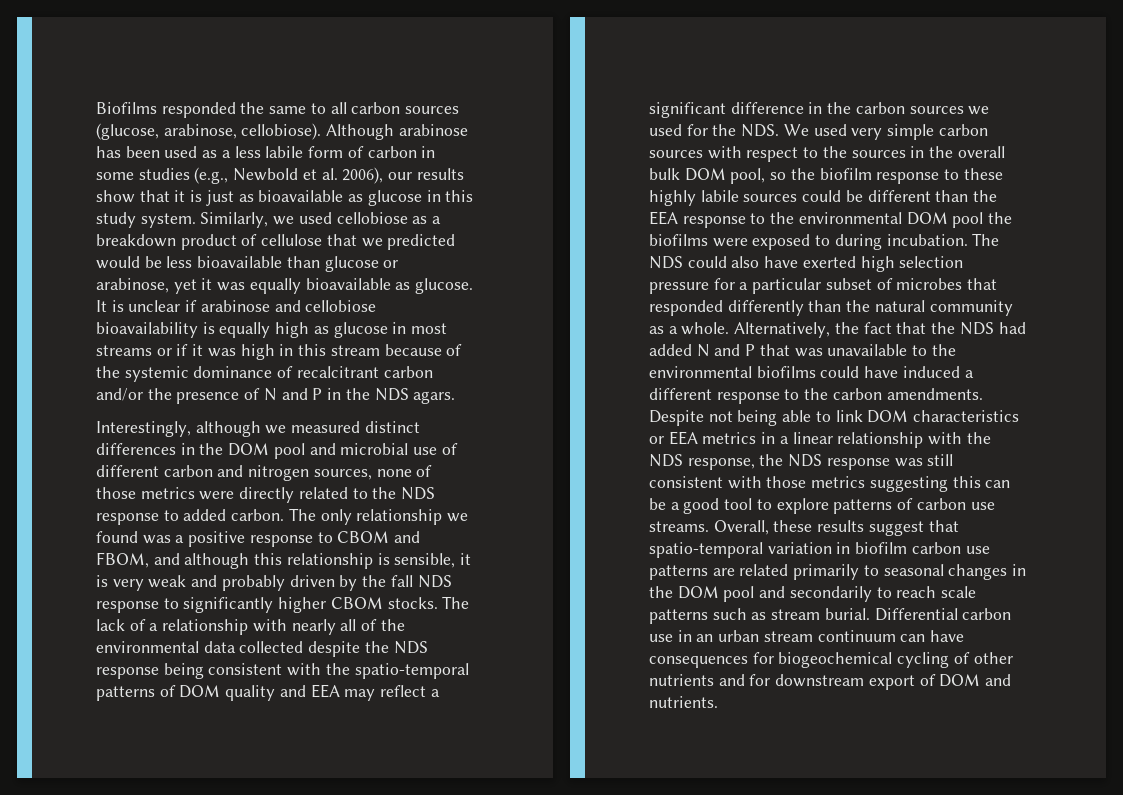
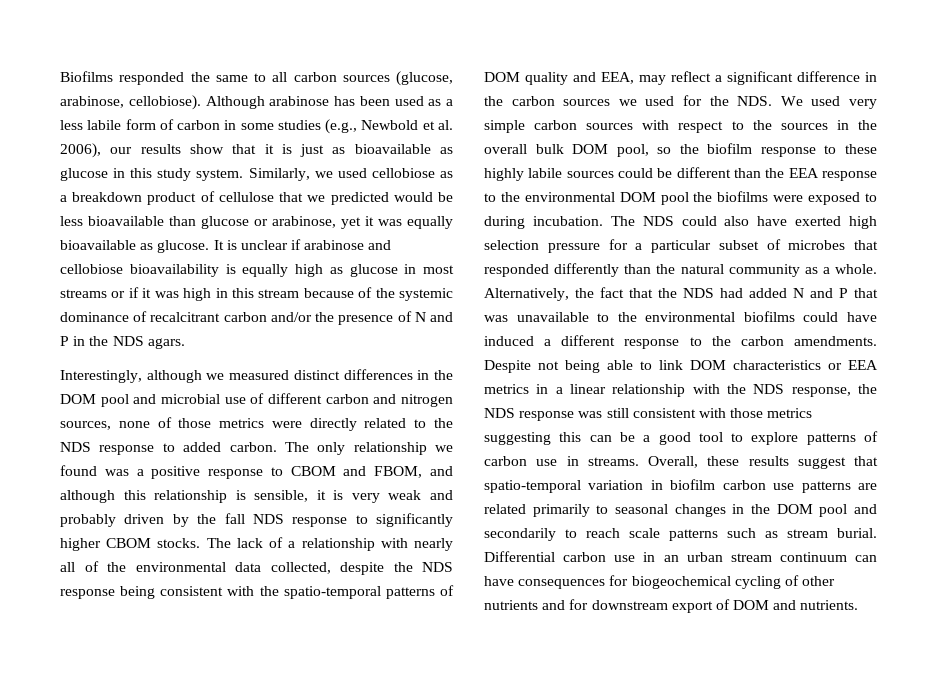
- The lack of a relationship with nearly all of the environmental data collected despite the NDS response being consistent with the spatio-temporal patterns of DOM quality and EEA may reflect a significant difference in the carbon sources we used for the NDS. We used very simple carbon sources with respect to the sources in the overall bulk DOM pool, so the biofilm response to these highly labile sources could be different than the EEA response to the environmental DOM pool the biofilms were exposed to during incubation.
+ The lack of a relationship with nearly all of the environmental data collected, despite the NDS response being consistent with the spatio-temporal patterns of DOM quality and EEA, may reflect a significant difference in the carbon sources we used for the NDS. We used very simple carbon sources with respect to the sources in the overall bulk DOM pool, so the biofilm response to these highly labile sources could be different than the EEA response to the environmental DOM pool the biofilms were exposed to during incubation.
- Despite not being able to link DOM characteristics or EEA metrics in a linear relationship with the NDS response, the NDS response was still consistent with those metrics suggesting this can be a good tool to explore patterns of carbon use streams.
+ Despite not being able to link DOM characteristics or EEA metrics in a linear relationship with the NDS response, the NDS response was still consistent with those metrics suggesting this can be a good tool to explore patterns of carbon use in streams.

